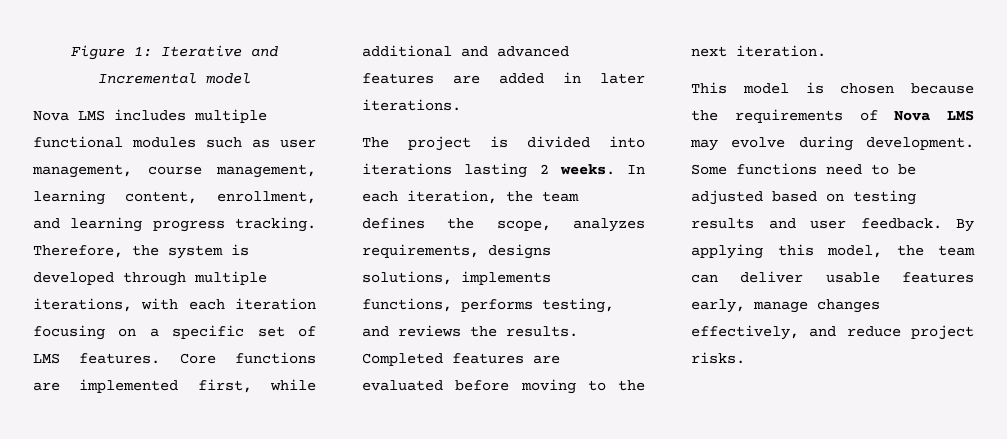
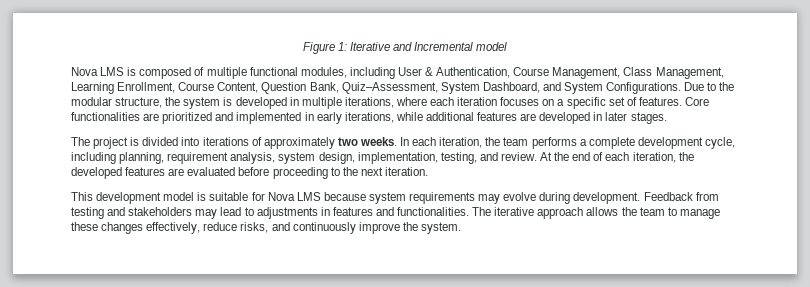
- Nova LMS includes multiple functional modules such as user management, course management, learning content, enrollment, and learning progress tracking. Therefore, the system is developed through multiple iterations, with each iteration focusing on a specific set of LMS features.
+ Nova LMS is composed of multiple functional modules, including User & Authentication, Course Management, Class Management, Learning Enrollment, Course Content, Question Bank, Quiz–Assessment, System Dashboard, and System Configurations. Due to the modular structure, the system is developed in multiple iterations, where each iteration focuses on a specific set of features.
- Core functions are implemented first, while additional and advanced features are added in later iterations.
+ Core functionalities are prioritized and implemented in early iterations, while additional features are developed in later stages.
- The project is divided into iterations lasting 2 weeks.
+ The project is divided into iterations of approximately two weeks.
- In each iteration, the team defines the scope, analyzes requirements, designs solutions, implements functions, performs testing, and reviews the results. Completed features are evaluated before moving to the next iteration.
+ In each iteration, the team performs a complete development cycle, including planning, requirement analysis, system design, implementation, testing, and review. At the end of each iteration, the developed features are evaluated before proceeding to the next iteration.
- This model is chosen because the requirements of Nova LMS may evolve during development. Some functions need to be adjusted based on testing results and user feedback. By applying this model, the team can deliver usable features early, manage changes effectively, and reduce project risks.
+ This development model is suitable for Nova LMS because system requirements may evolve during development. Feedback from testing and stakeholders may lead to adjustments in features and functionalities. The iterative approach allows the team to manage these changes effectively, reduce risks, and continuously improve the system.

